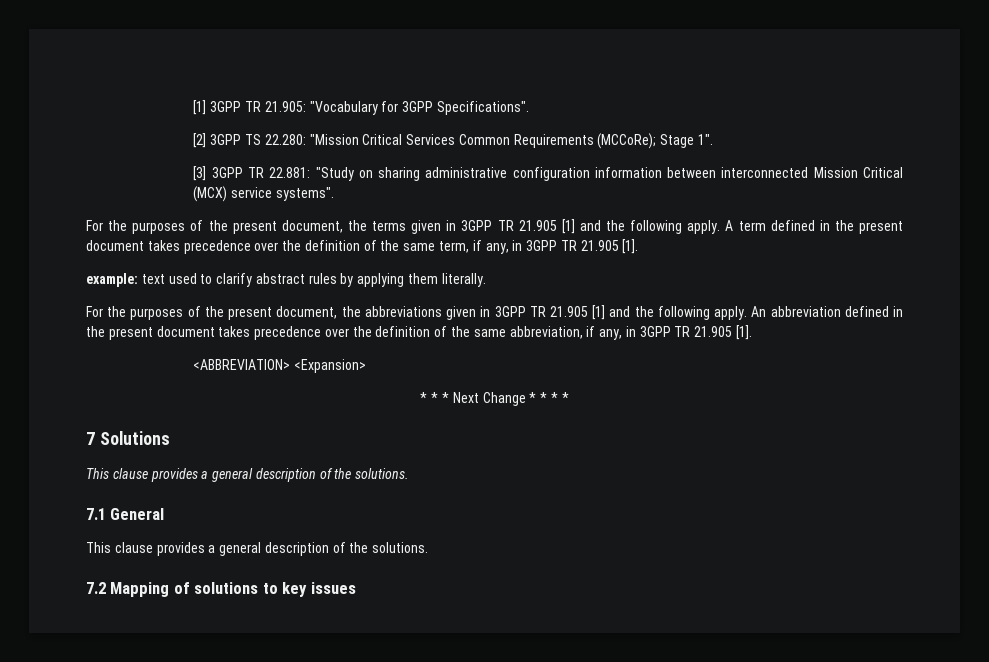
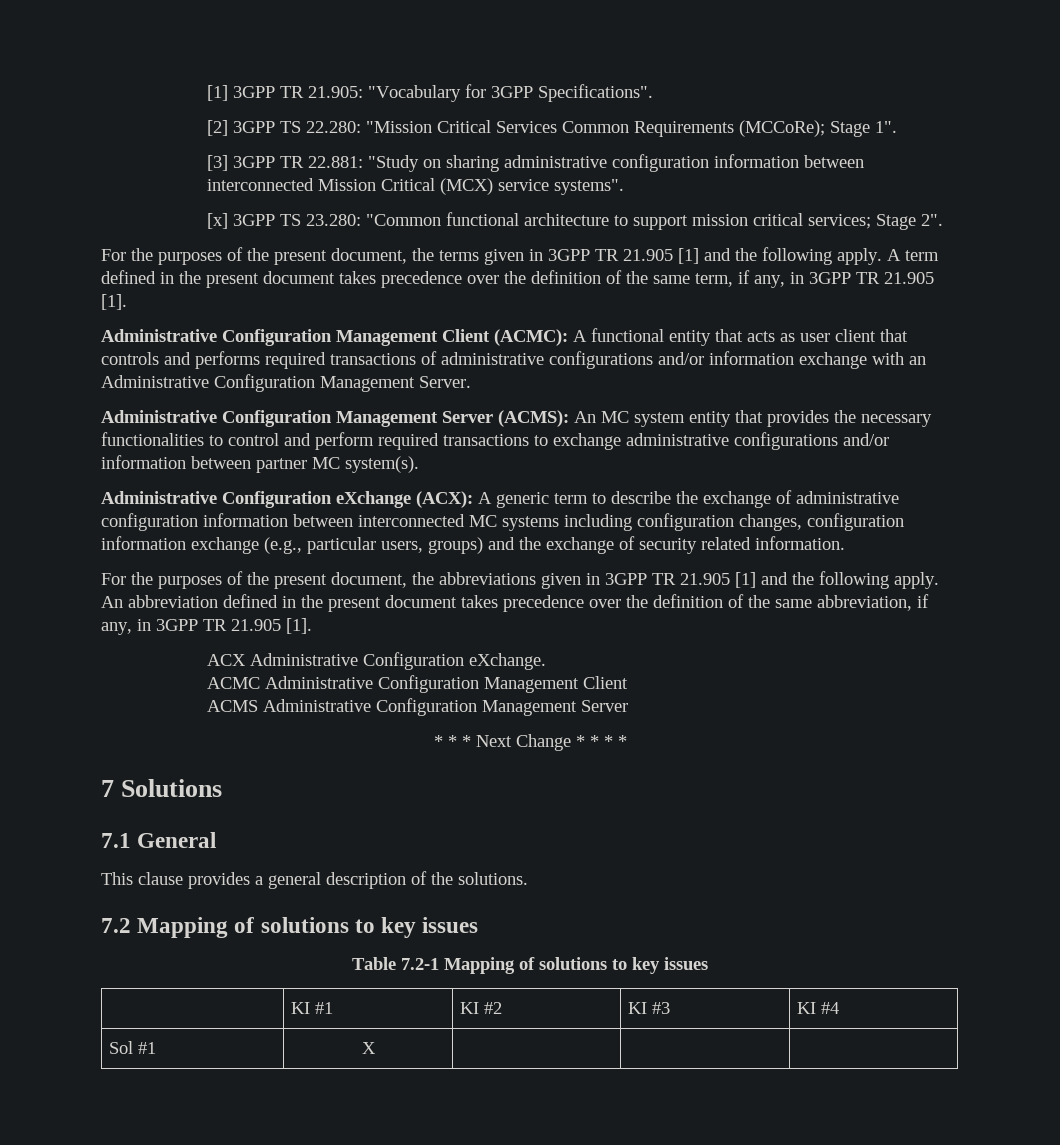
+ [x] 3GPP TS 23.280: "Common functional architecture to support mission critical services; Stage 2".
- example: text used to clarify abstract rules by applying them literally.
+ Administrative Configuration Management Client (ACMC): A functional entity that acts as user client that controls and performs required transactions of administrative configurations and/or information exchange with an Administrative Configuration Management Server.
+ Administrative Configuration Management Server (ACMS): An MC system entity that provides the necessary functionalities to control and perform required transactions to exchange administrative configurations and/or information between partner MC system(s).
+ Administrative Configuration eXchange (ACX): A generic term to describe the exchange of administrative configuration information between interconnected MC systems including configuration changes, configuration information exchange (e.g., particular users, groups) and the exchange of security related information.
- <ABBREVIATION> <Expansion>
+ ACX Administrative Configuration eXchange.
+ ACMC Administrative Configuration Management Client
+ ACMS Administrative Configuration Management Server
  7 Solutions
- This clause provides a general description of the solutions.
+ Table 7.2-1 Mapping of solutions to key issues
+ | KI #1 | KI #2 | KI #3 | KI #4
+ Sol #1 | X | | |

